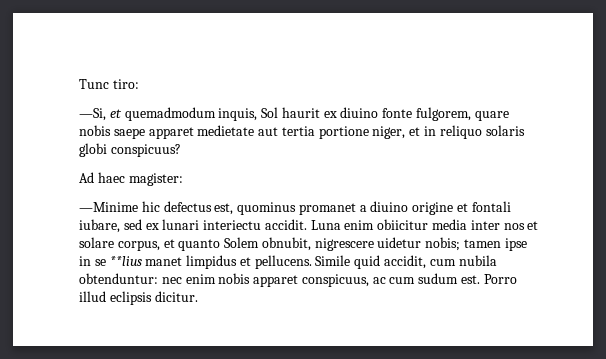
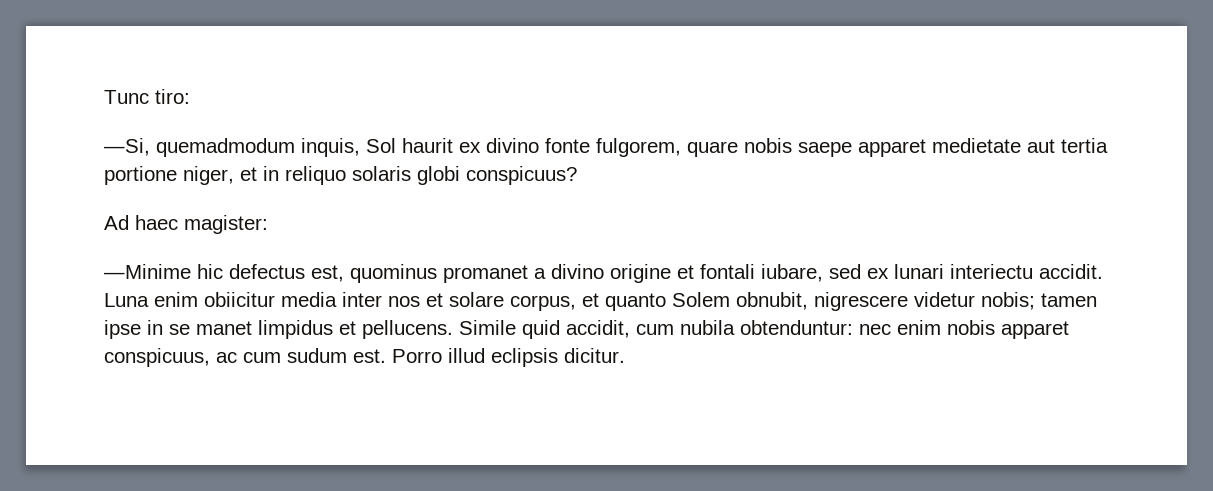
- —Si, et quemadmodum inquis, Sol haurit ex diuino fonte fulgorem, quare nobis saepe apparet medietate aut tertia portione niger, et in reliquo solaris globi conspicuus?
+ —Si, quemadmodum inquis, Sol haurit ex divino fonte fulgorem, quare nobis saepe apparet medietate aut tertia portione niger, et in reliquo solaris globi conspicuus?
- —Minime hic defectus est, quominus promanet a diuino origine et fontali iubare, sed ex lunari interiectu accidit.
+ —Minime hic defectus est, quominus promanet a divino origine et fontali iubare, sed ex lunari interiectu accidit.
- Luna enim obiicitur media inter nos et solare corpus, et quanto Solem obnubit, nigrescere uidetur nobis; tamen ipse in se **lius manet limpidus et pellucens.
+ Luna enim obiicitur media inter nos et solare corpus, et quanto Solem obnubit, nigrescere videtur nobis; tamen ipse in se manet limpidus et pellucens.

